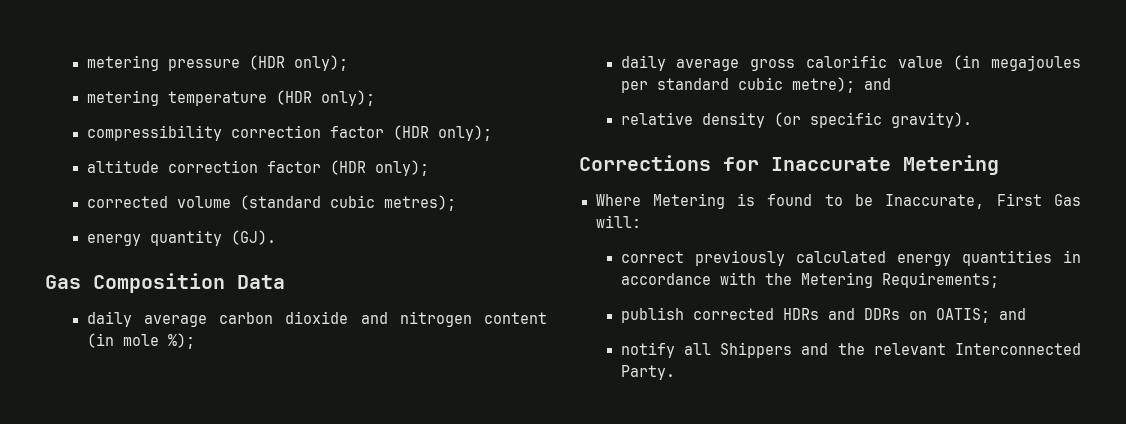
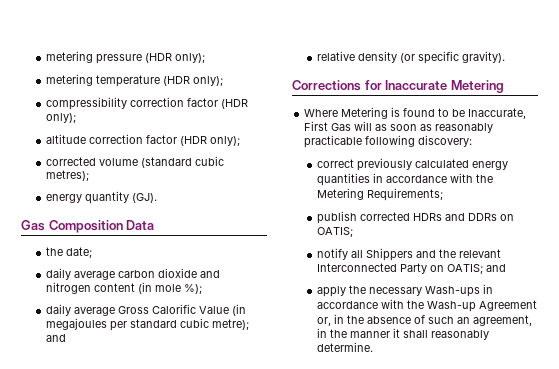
+ the date;
- daily average gross calorific value (in megajoules per standard cubic metre); and
+ daily average Gross Calorific Value (in megajoules per standard cubic metre); and
- Where Metering is found to be Inaccurate, First Gas will:
+ Where Metering is found to be Inaccurate, First Gas will as soon as reasonably practicable following discovery:
- publish corrected HDRs and DDRs on OATIS; and
+ publish corrected HDRs and DDRs on OATIS;
- notify all Shippers and the relevant Interconnected Party.
+ notify all Shippers and the relevant Interconnected Party on OATIS; and
+ apply the necessary Wash-ups in accordance with the Wash-up Agreement or, in the absence of such an agreement, in the manner it shall reasonably determine.

